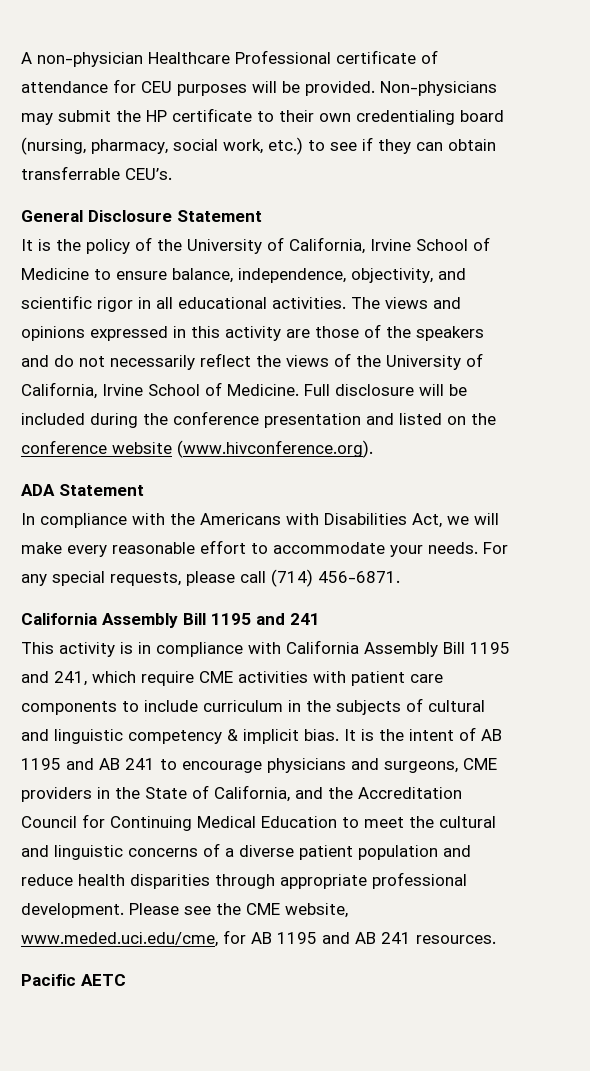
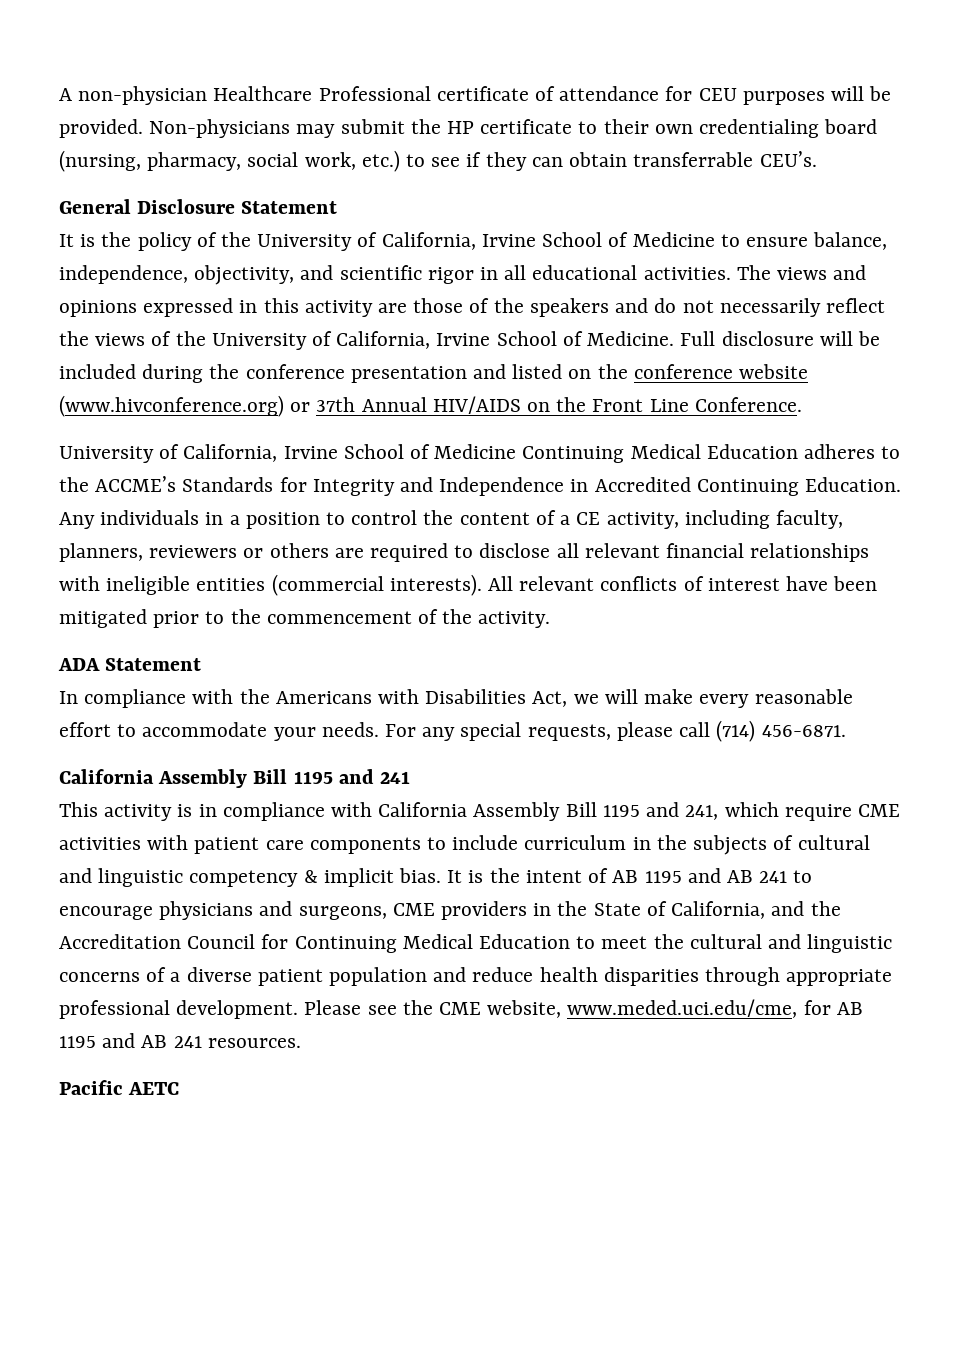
- Full disclosure will be included during the conference presentation and listed on the conference website (www.hivconference.org).
+ Full disclosure will be included during the conference presentation and listed on the conference website (www.hivconference.org) or 37th Annual HIV/AIDS on the Front Line Conference.
+ University of California, Irvine School of Medicine Continuing Medical Education adheres to the ACCME’s Standards for Integrity and Independence in Accredited Continuing Education. Any individuals in a position to control the content of a CE activity, including faculty, planners, reviewers or others are required to disclose all relevant financial relationships with ineligible entities (commercial interests). All relevant conflicts of interest have been mitigated prior to the commencement of the activity.

